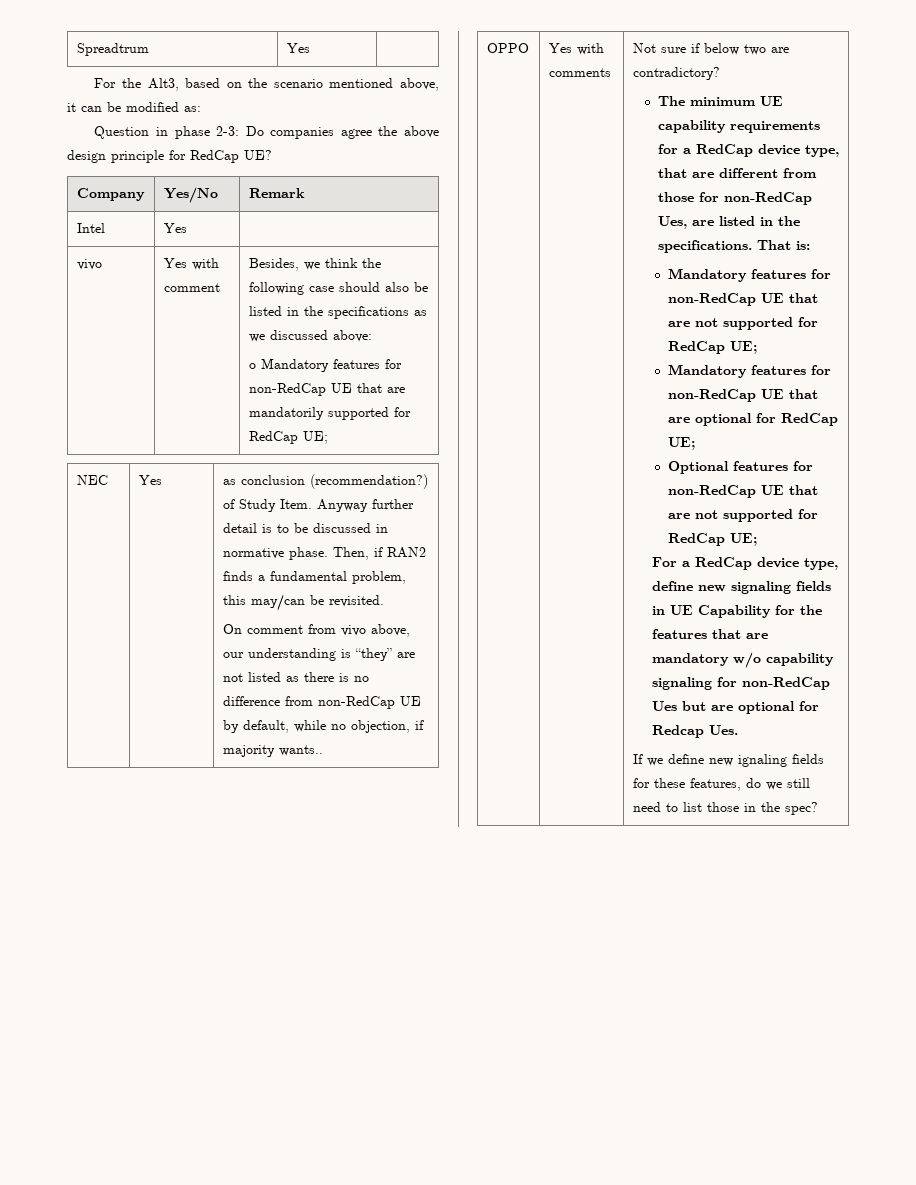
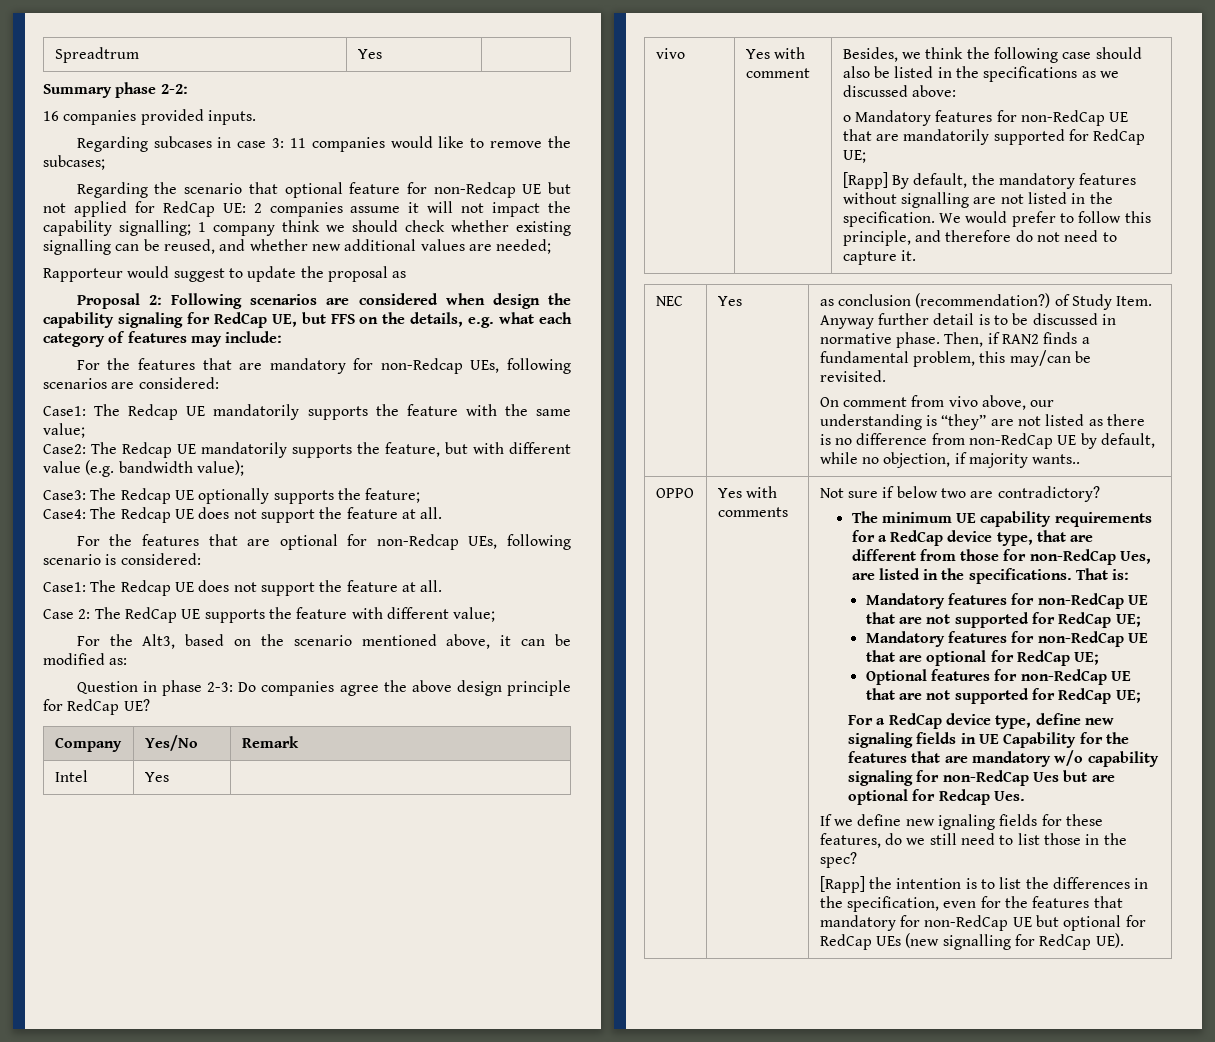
+ Summary phase 2-2:
+ 16 companies provided inputs.
+ Regarding subcases in case 3: 11 companies would like to remove the subcases;
+ Regarding the scenario that optional feature for non-Redcap UE but not applied for RedCap UE: 2 companies assume it will not impact the capability signalling; 1 company think we should check whether existing signalling can be reused, and whether new additional values are needed;
+ Rapporteur would suggest to update the proposal as
+ Proposal 2: Following scenarios are considered when design the capability signaling for RedCap UE, but FFS on the details, e.g. what each category of features may include:
+ For the features that are mandatory for non-Redcap UEs, following scenarios are considered:
+ Case1: The Redcap UE mandatorily supports the feature with the same value;
+ Case2: The Redcap UE mandatorily supports the feature, but with different value (e.g. bandwidth value);
+ Case3: The Redcap UE optionally supports the feature;
+ Case4: The Redcap UE does not support the feature at all.
+ For the features that are optional for non-Redcap UEs, following scenario is considered:
+ Case1: The Redcap UE does not support the feature at all.
+ Case 2: The RedCap UE supports the feature with different value;
+ [Rapp] By default, the mandatory features without signalling are not listed in the specification. We would prefer to follow this principle, and therefore do not need to capture it.
+ [Rapp] the intention is to list the differences in the specification, even for the features that mandatory for non-RedCap UE but optional for RedCap UEs (new signalling for RedCap UE).

